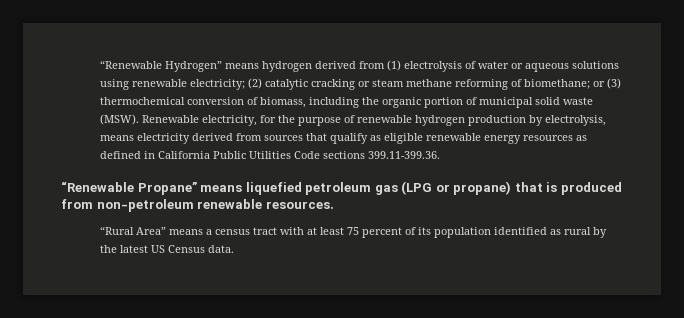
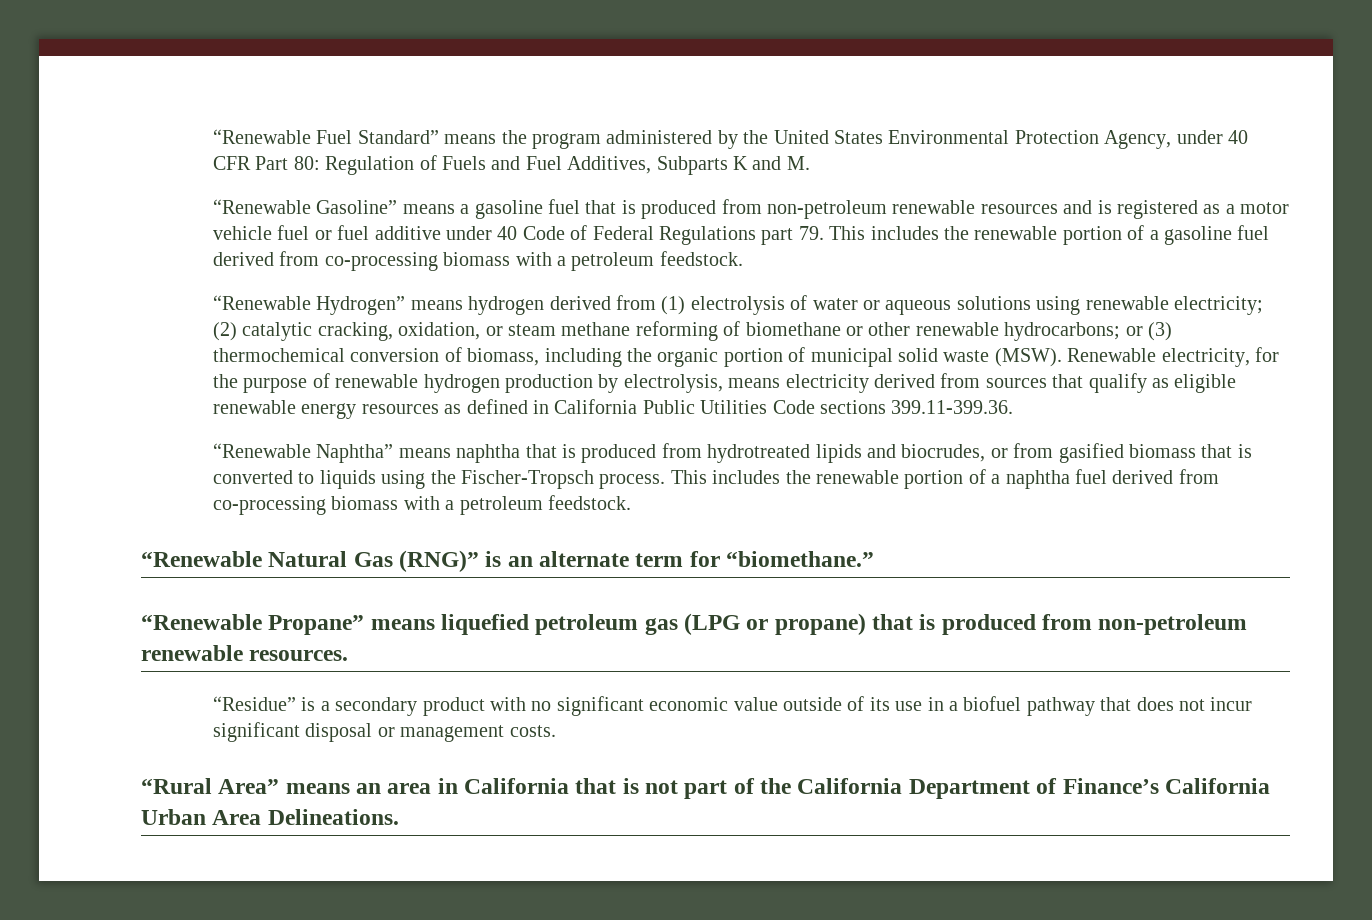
- “Renewable Hydrogen” means hydrogen derived from (1) electrolysis of water or aqueous solutions using renewable electricity; (2) catalytic cracking or steam methane reforming of biomethane; or (3) thermochemical conversion of biomass, including the organic portion of municipal solid waste (MSW).
+ “Renewable Fuel Standard” means the program administered by the United States Environmental Protection Agency, under 40 CFR Part 80: Regulation of Fuels and Fuel Additives, Subparts K and M.
+ “Renewable Gasoline” means a gasoline fuel that is produced from non-petroleum renewable resources and is registered as a motor vehicle fuel or fuel additive under 40 Code of Federal Regulations part 79. This includes the renewable portion of a gasoline fuel derived from co-processing biomass with a petroleum feedstock.
+ “Renewable Hydrogen” means hydrogen derived from (1) electrolysis of water or aqueous solutions using renewable electricity; (2) catalytic cracking, oxidation, or steam methane reforming of biomethane or other renewable hydrocarbons; or (3) thermochemical conversion of biomass, including the organic portion of municipal solid waste (MSW).
+ “Renewable Naphtha” means naphtha that is produced from hydrotreated lipids and biocrudes, or from gasified biomass that is converted to liquids using the Fischer-Tropsch process. This includes the renewable portion of a naphtha fuel derived from co-processing biomass with a petroleum feedstock.
+ “Renewable Natural Gas (RNG)” is an alternate term for “biomethane.”
- “Rural Area” means a census tract with at least 75 percent of its population identified as rural by the latest US Census data.
+ “Residue” is a secondary product with no significant economic value outside of its use in a biofuel pathway that does not incur significant disposal or management costs.
+ “Rural Area” means an area in California that is not part of the California Department of Finance’s California Urban Area Delineations.

